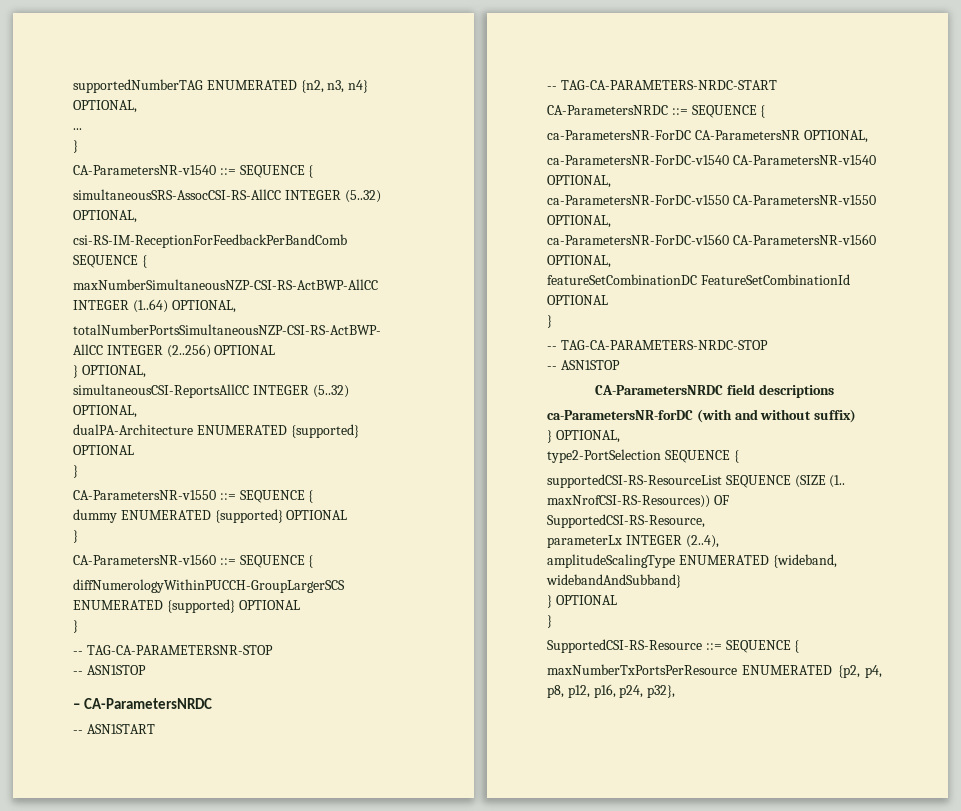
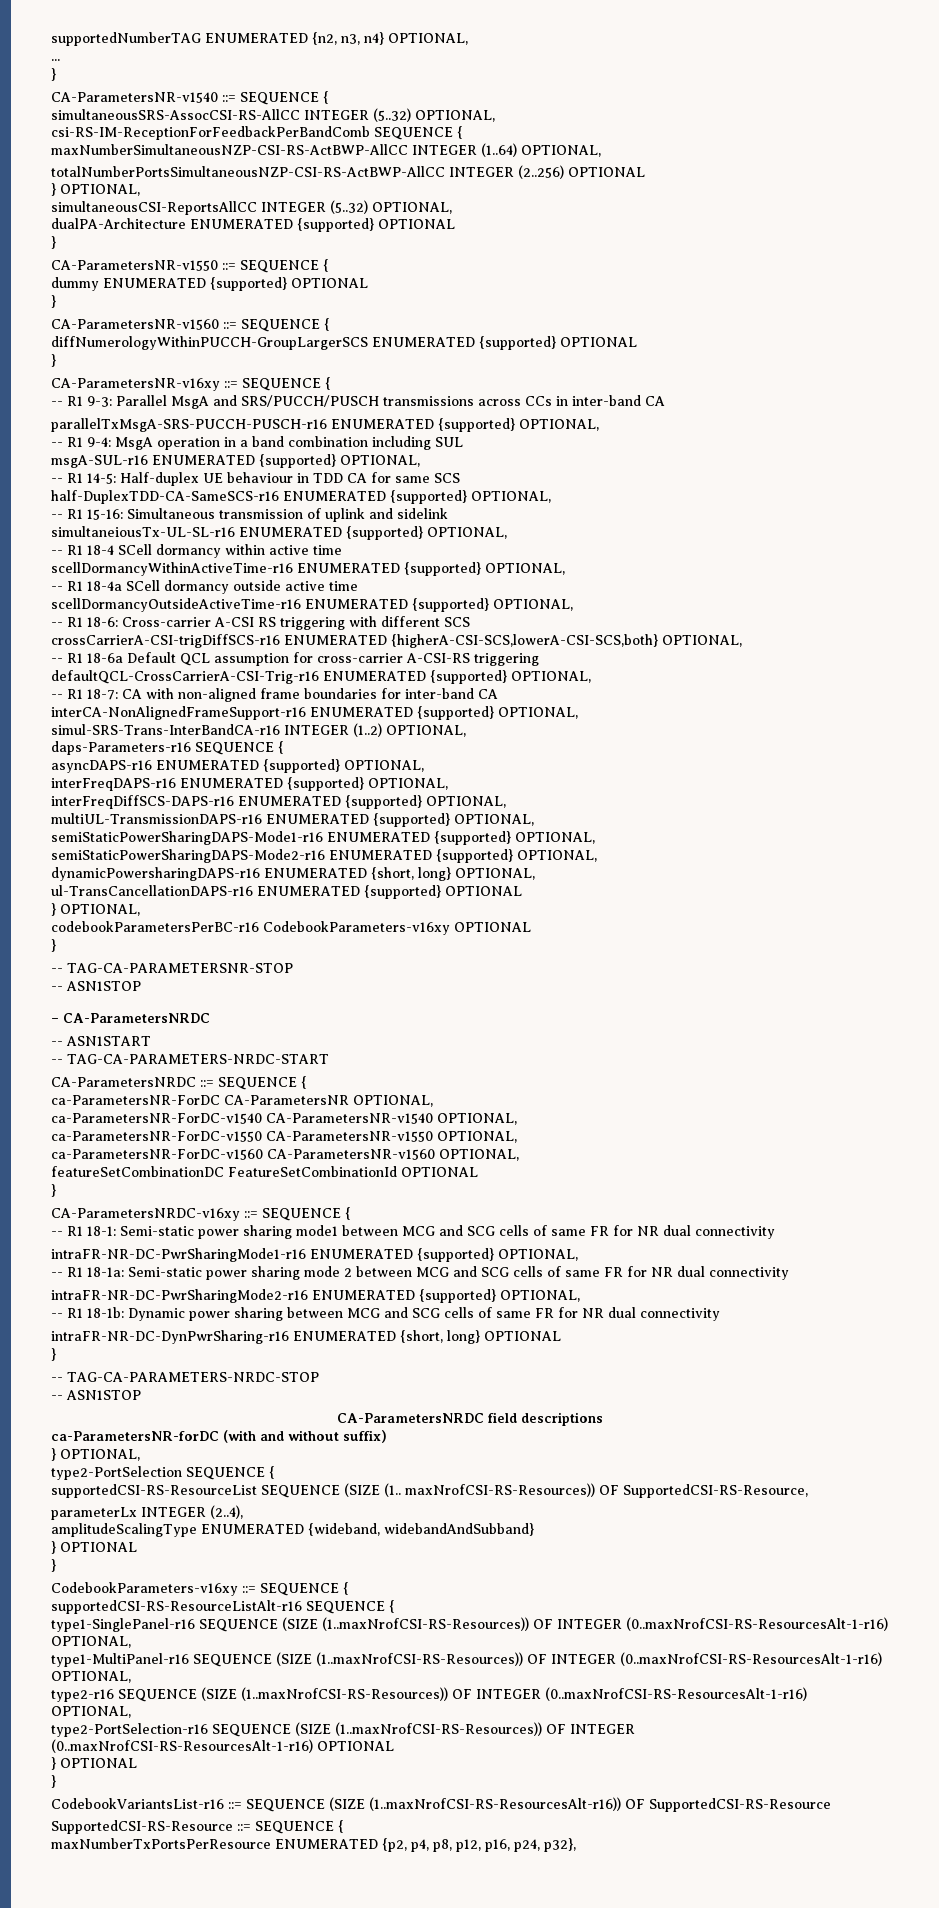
+ CA-ParametersNR-v16xy ::= SEQUENCE {
+ -- R1 9-3: Parallel MsgA and SRS/PUCCH/PUSCH transmissions across CCs in inter-band CA
+ parallelTxMsgA-SRS-PUCCH-PUSCH-r16 ENUMERATED {supported} OPTIONAL,
+ -- R1 9-4: MsgA operation in a band combination including SUL
+ msgA-SUL-r16 ENUMERATED {supported} OPTIONAL,
+ -- R1 14-5: Half-duplex UE behaviour in TDD CA for same SCS
+ half-DuplexTDD-CA-SameSCS-r16 ENUMERATED {supported} OPTIONAL,
+ -- R1 15-16: Simultaneous transmission of uplink and sidelink
+ simultaneiousTx-UL-SL-r16 ENUMERATED {supported} OPTIONAL,
+ -- R1 18-4 SCell dormancy within active time
+ scellDormancyWithinActiveTime-r16 ENUMERATED {supported} OPTIONAL,
+ -- R1 18-4a SCell dormancy outside active time
+ scellDormancyOutsideActiveTime-r16 ENUMERATED {supported} OPTIONAL,
+ -- R1 18-6: Cross-carrier A-CSI RS triggering with different SCS
+ crossCarrierA-CSI-trigDiffSCS-r16 ENUMERATED {higherA-CSI-SCS,lowerA-CSI-SCS,both} OPTIONAL,
+ -- R1 18-6a Default QCL assumption for cross-carrier A-CSI-RS triggering
+ defaultQCL-CrossCarrierA-CSI-Trig-r16 ENUMERATED {supported} OPTIONAL,
+ -- R1 18-7: CA with non-aligned frame boundaries for inter-band CA
+ interCA-NonAlignedFrameSupport-r16 ENUMERATED {supported} OPTIONAL,
+ simul-SRS-Trans-InterBandCA-r16 INTEGER (1..2) OPTIONAL,
+ daps-Parameters-r16 SEQUENCE {
+ asyncDAPS-r16 ENUMERATED {supported} OPTIONAL,
+ interFreqDAPS-r16 ENUMERATED {supported} OPTIONAL,
+ interFreqDiffSCS-DAPS-r16 ENUMERATED {supported} OPTIONAL,
+ multiUL-TransmissionDAPS-r16 ENUMERATED {supported} OPTIONAL,
+ semiStaticPowerSharingDAPS-Mode1-r16 ENUMERATED {supported} OPTIONAL,
+ semiStaticPowerSharingDAPS-Mode2-r16 ENUMERATED {supported} OPTIONAL,
+ dynamicPowersharingDAPS-r16 ENUMERATED {short, long} OPTIONAL,
+ ul-TransCancellationDAPS-r16 ENUMERATED {supported} OPTIONAL
+ } OPTIONAL,
+ codebookParametersPerBC-r16 CodebookParameters-v16xy OPTIONAL
+ }
+ CA-ParametersNRDC-v16xy ::= SEQUENCE {
+ -- R1 18-1: Semi-static power sharing mode1 between MCG and SCG cells of same FR for NR dual connectivity
+ intraFR-NR-DC-PwrSharingMode1-r16 ENUMERATED {supported} OPTIONAL,
+ -- R1 18-1a: Semi-static power sharing mode 2 between MCG and SCG cells of same FR for NR dual connectivity
+ intraFR-NR-DC-PwrSharingMode2-r16 ENUMERATED {supported} OPTIONAL,
+ -- R1 18-1b: Dynamic power sharing between MCG and SCG cells of same FR for NR dual connectivity
+ intraFR-NR-DC-DynPwrSharing-r16 ENUMERATED {short, long} OPTIONAL
+ }
+ CodebookParameters-v16xy ::= SEQUENCE {
+ supportedCSI-RS-ResourceListAlt-r16 SEQUENCE {
+ type1-SinglePanel-r16 SEQUENCE (SIZE (1..maxNrofCSI-RS-Resources)) OF INTEGER (0..maxNrofCSI-RS-ResourcesAlt-1-r16) OPTIONAL,
+ type1-MultiPanel-r16 SEQUENCE (SIZE (1..maxNrofCSI-RS-Resources)) OF INTEGER (0..maxNrofCSI-RS-ResourcesAlt-1-r16) OPTIONAL,
+ type2-r16 SEQUENCE (SIZE (1..maxNrofCSI-RS-Resources)) OF INTEGER (0..maxNrofCSI-RS-ResourcesAlt-1-r16) OPTIONAL,
+ type2-PortSelection-r16 SEQUENCE (SIZE (1..maxNrofCSI-RS-Resources)) OF INTEGER (0..maxNrofCSI-RS-ResourcesAlt-1-r16) OPTIONAL
+ } OPTIONAL
+ }
+ CodebookVariantsList-r16 ::= SEQUENCE (SIZE (1..maxNrofCSI-RS-ResourcesAlt-r16)) OF SupportedCSI-RS-Resource

